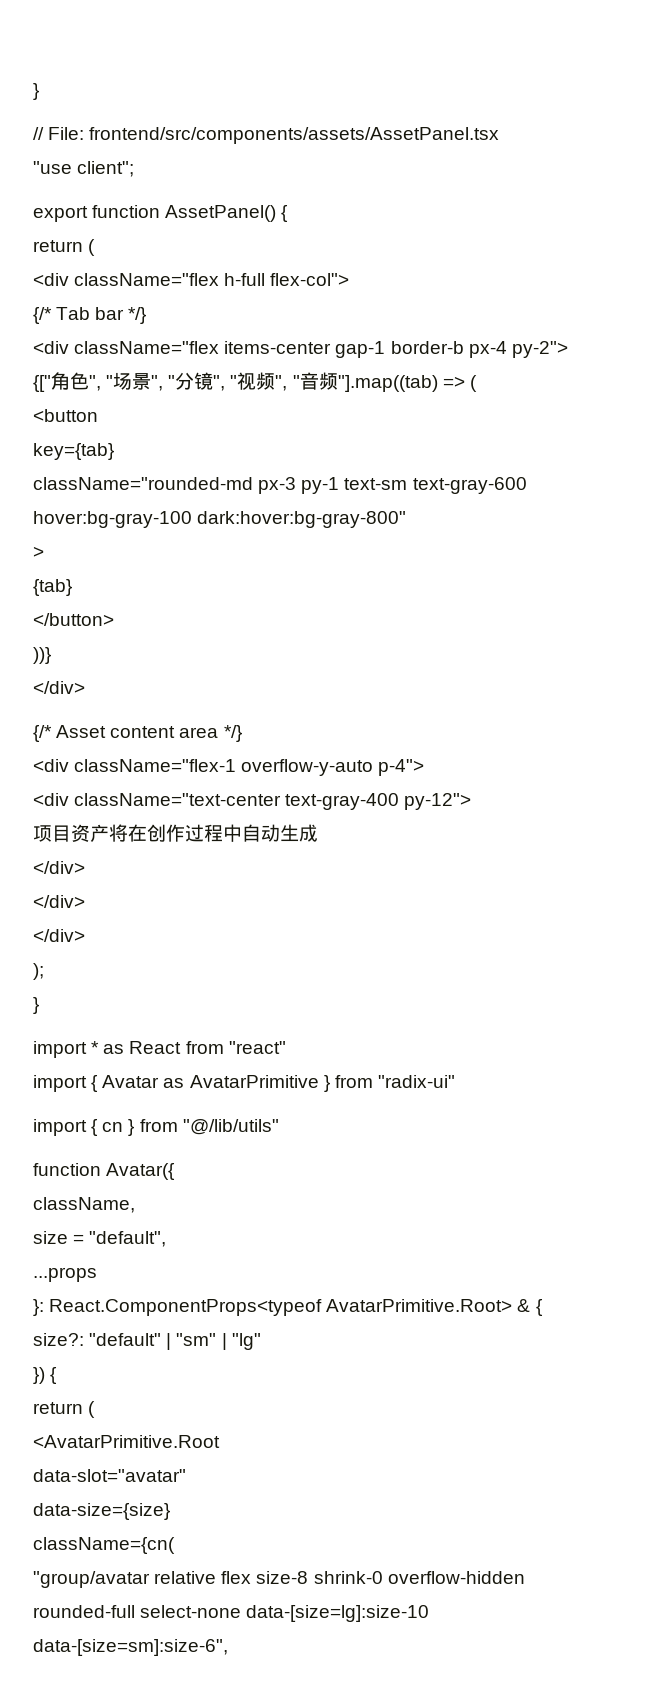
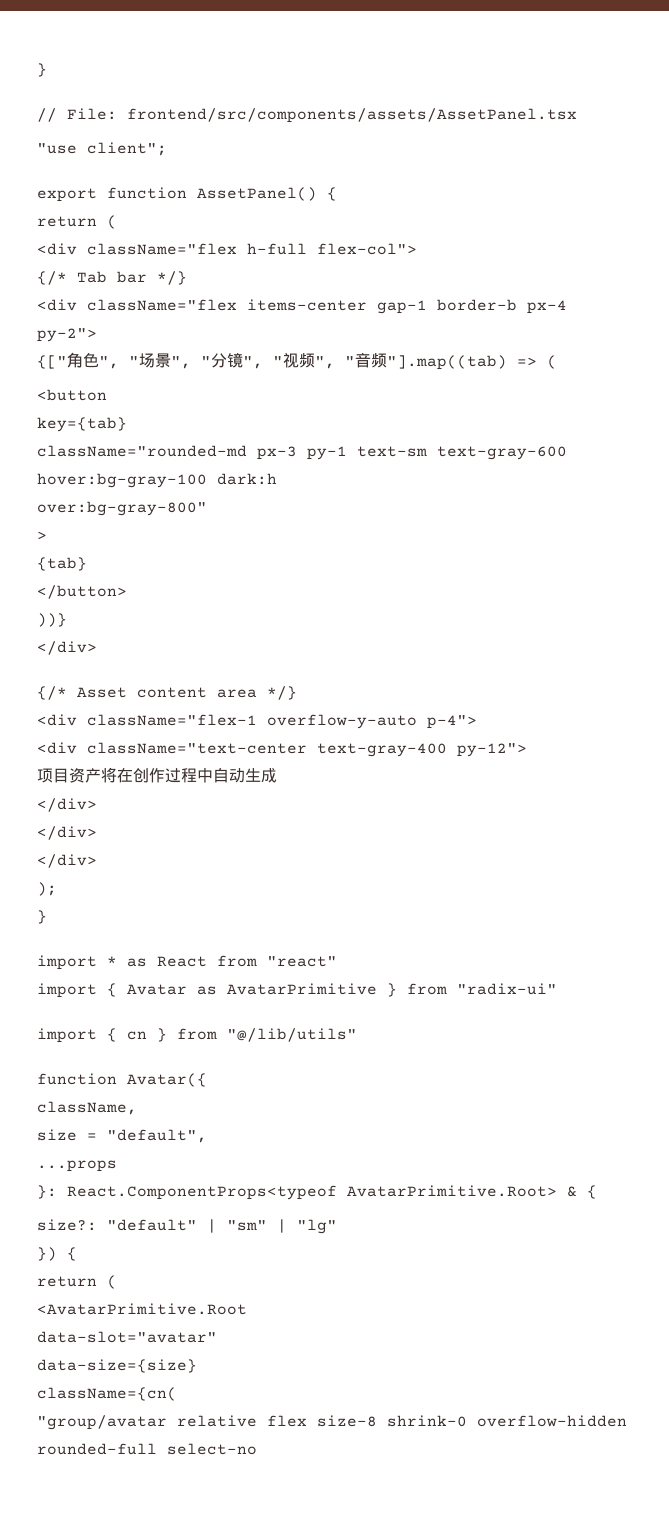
- className="rounded-md px-3 py-1 text-sm text-gray-600 hover:bg-gray-100 dark:hover:bg-gray-800"
+ className="rounded-md px-3 py-1 text-sm text-gray-600 hover:bg-gray-100 dark:h
+ over:bg-gray-800"
- "group/avatar relative flex size-8 shrink-0 overflow-hidden rounded-full select-none data-[size=lg]:size-10 data-[size=sm]:size-6",
+ "group/avatar relative flex size-8 shrink-0 overflow-hidden rounded-full select-no

